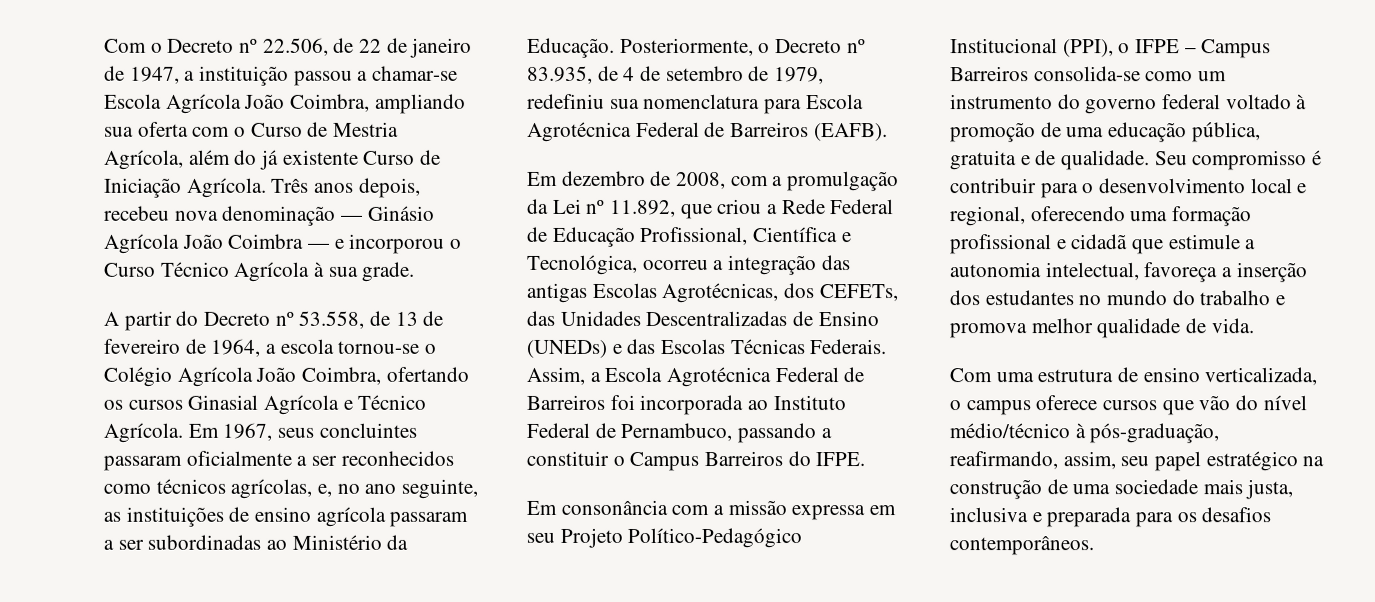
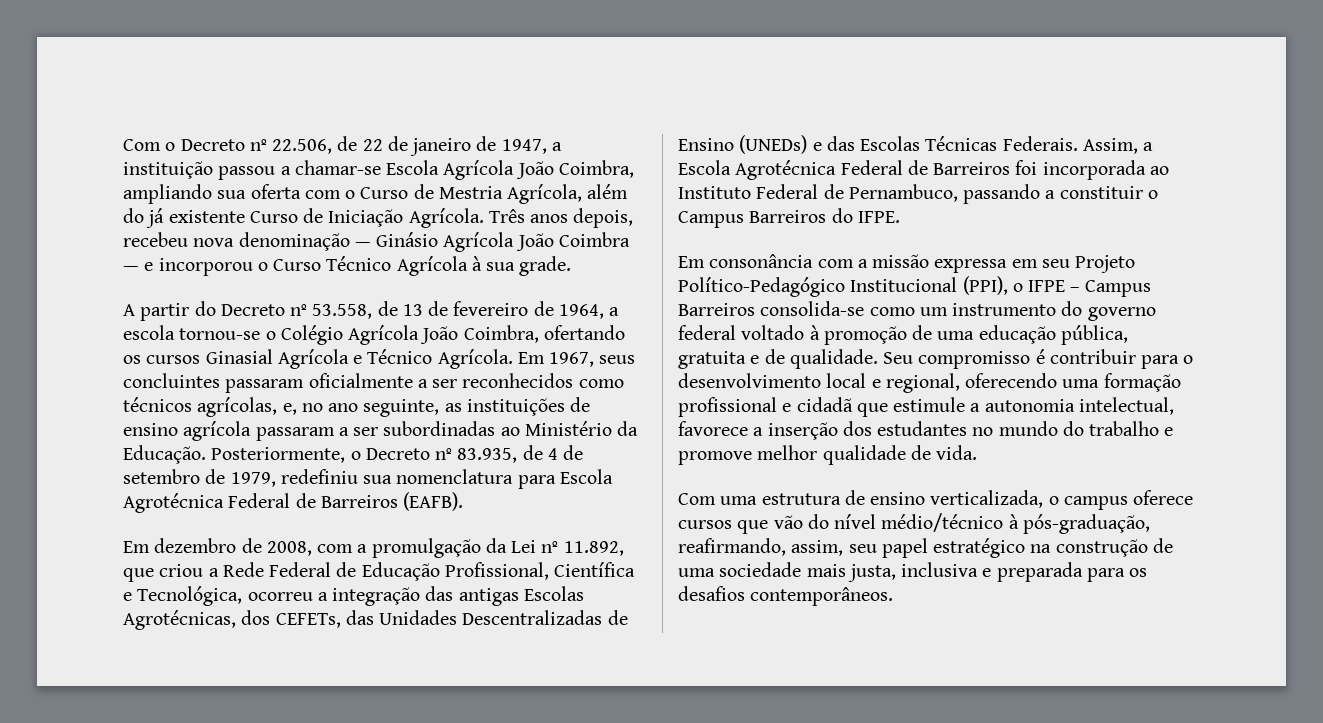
- Seu compromisso é contribuir para o desenvolvimento local e regional, oferecendo uma formação profissional e cidadã que estimule a autonomia intelectual, favoreça a inserção dos estudantes no mundo do trabalho e promova melhor qualidade de vida.
+ Seu compromisso é contribuir para o desenvolvimento local e regional, oferecendo uma formação profissional e cidadã que estimule a autonomia intelectual, favorece a inserção dos estudantes no mundo do trabalho e promove melhor qualidade de vida.

